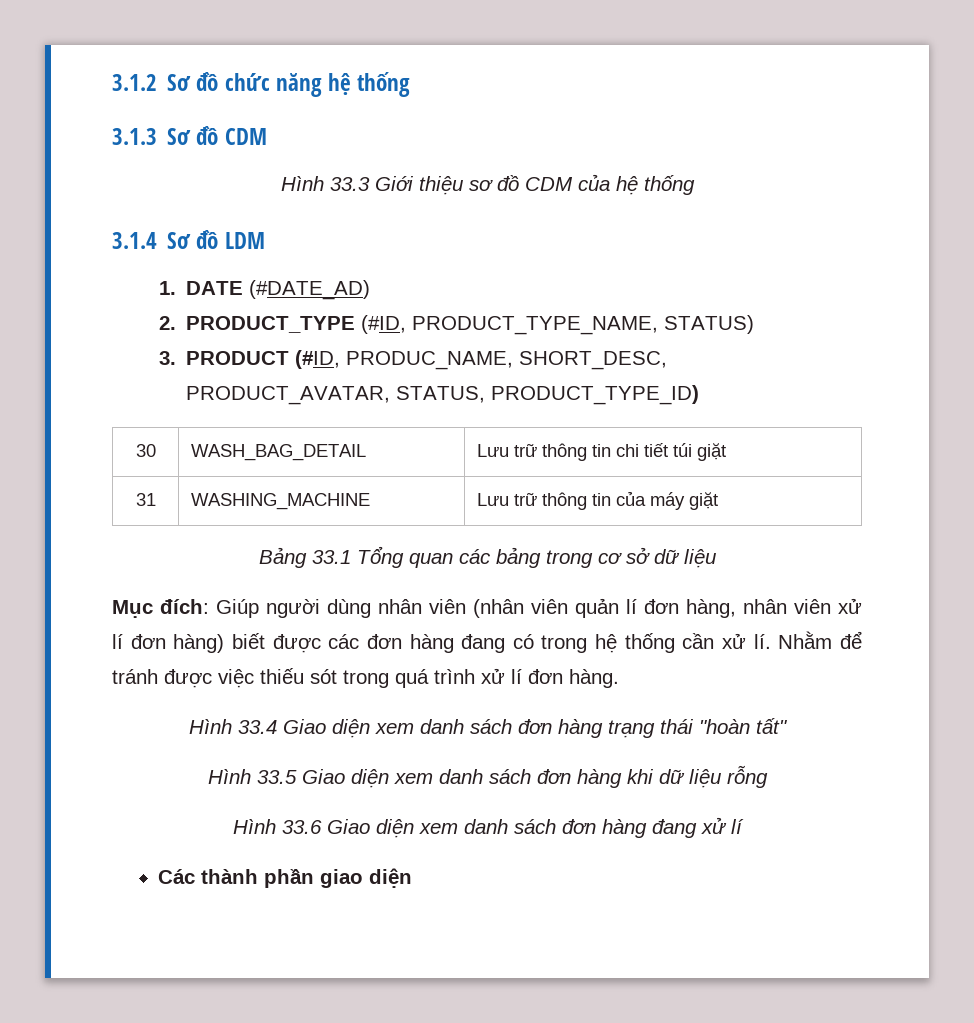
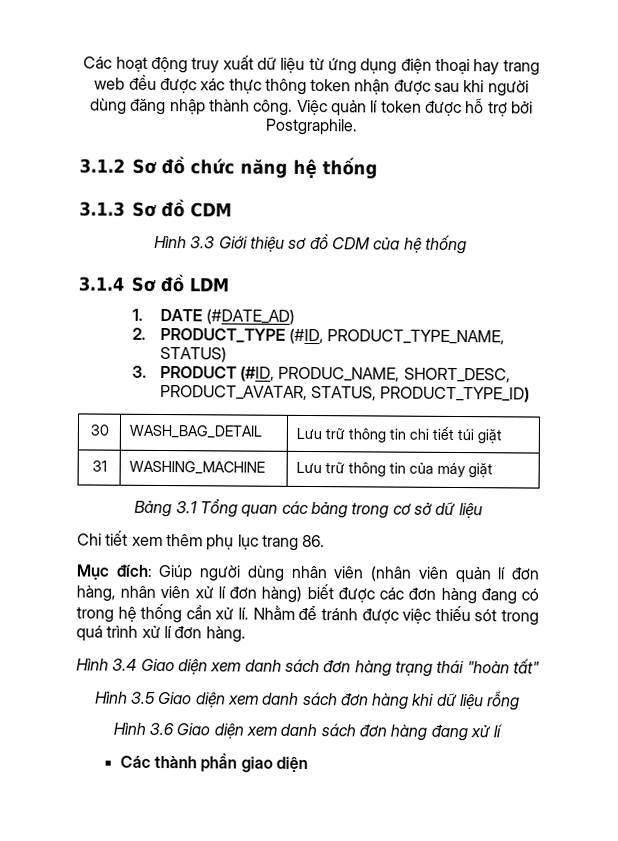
+ Các hoạt động truy xuất dữ liệu từ ứng dụng điện thoại hay trang web đều được xác thực thông token nhận được sau khi người dùng đăng nhập thành công. Việc quản lí token được hỗ trợ bởi Postgraphile.
- Hình 33.3 Giới thiệu sơ đồ CDM của hệ thống
+ Hình 3.3 Giới thiệu sơ đồ CDM của hệ thống
- Bảng 33.1 Tổng quan các bảng trong cơ sở dữ liệu
+ Bảng 3.1 Tổng quan các bảng trong cơ sở dữ liệu
+ Chi tiết xem thêm phụ lục trang 86.
- Hình 33.4 Giao diện xem danh sách đơn hàng trạng thái "hoàn tất"
+ Hình 3.4 Giao diện xem danh sách đơn hàng trạng thái "hoàn tất"
- Hình 33.5 Giao diện xem danh sách đơn hàng khi dữ liệu rỗng
+ Hình 3.5 Giao diện xem danh sách đơn hàng khi dữ liệu rỗng
- Hình 33.6 Giao diện xem danh sách đơn hàng đang xử lí
+ Hình 3.6 Giao diện xem danh sách đơn hàng đang xử lí

